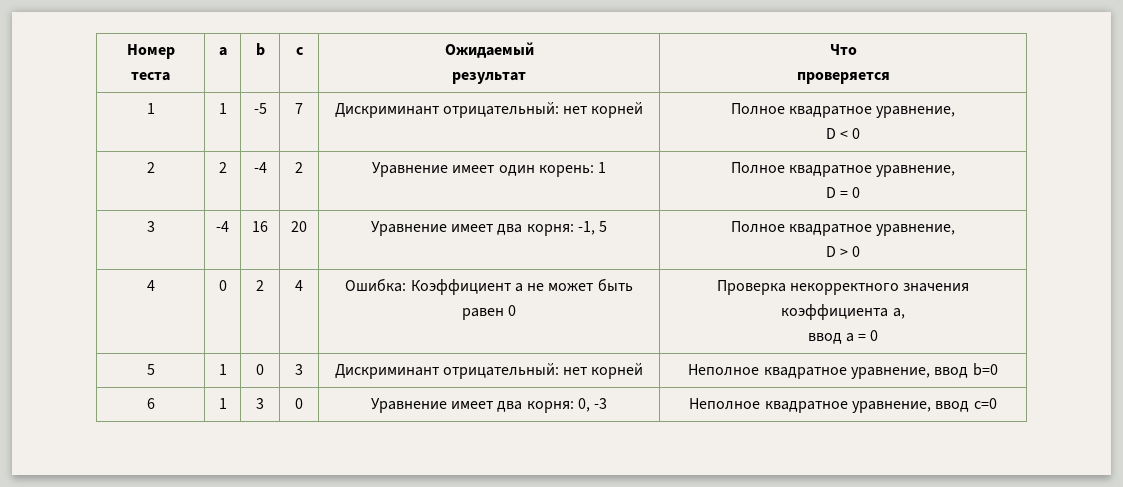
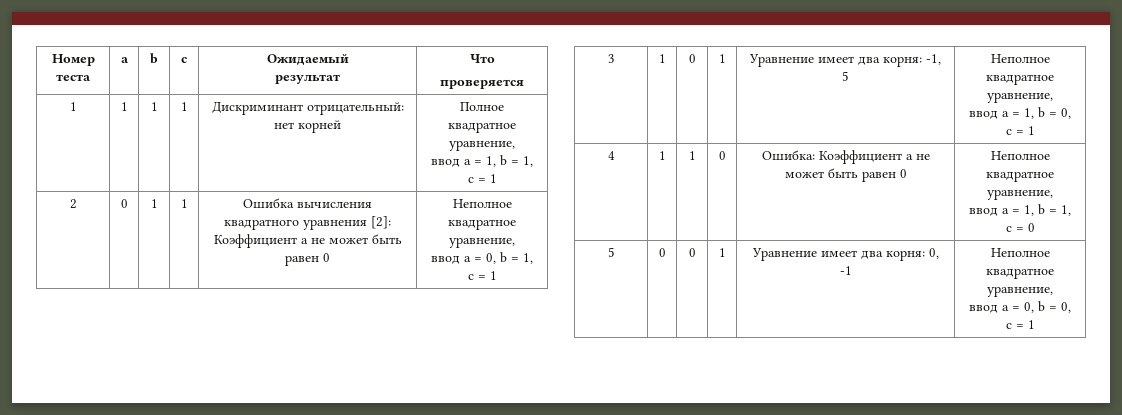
- 1 | 1 | -5 | 7 | Дискриминант отрицательный: нет корней | Полное квадратное уравнение,
- D < 0
- 2 | 2 | -4 | 2 | Уравнение имеет один корень: 1 | Полное квадратное уравнение,
- D = 0
- 3 | -4 | 16 | 20 | Уравнение имеет два корня: -1, 5 | Полное квадратное уравнение,
- D > 0
- 4 | 0 | 2 | 4 | Ошибка: Коэффициент a не может быть равен 0 | Проверка некорректного значения коэффициента a,
- ввод a = 0
+ 1 | 1 | 1 | 1 | Дискриминант отрицательный: нет корней | Полное квадратное уравнение,
+ ввод a = 1, b = 1, c = 1
+ 2 | 0 | 1 | 1 | Ошибка вычисления квадратного уравнения [2]: Коэффициент a не может быть равен 0 | Неполное квадратное уравнение,
+ ввод a = 0, b = 1, c = 1
+ 3 | 1 | 0 | 1 | Уравнение имеет два корня: -1, 5 | Неполное квадратное уравнение,
+ ввод a = 1, b = 0, c = 1
+ 4 | 1 | 1 | 0 | Ошибка: Коэффициент a не может быть равен 0 | Неполное квадратное уравнение,
+ ввод a = 1, b = 1, c = 0
- 5 | 1 | 0 | 3 | Дискриминант отрицательный: нет корней | Неполное квадратное уравнение, ввод b=0
- 6 | 1 | 3 | 0 | Уравнение имеет два корня: 0, -3 | Неполное квадратное уравнение, ввод c=0
+ 5 | 0 | 0 | 1 | Уравнение имеет два корня: 0, -1 | Неполное квадратное уравнение,
+ ввод a = 0, b = 0, c = 1

